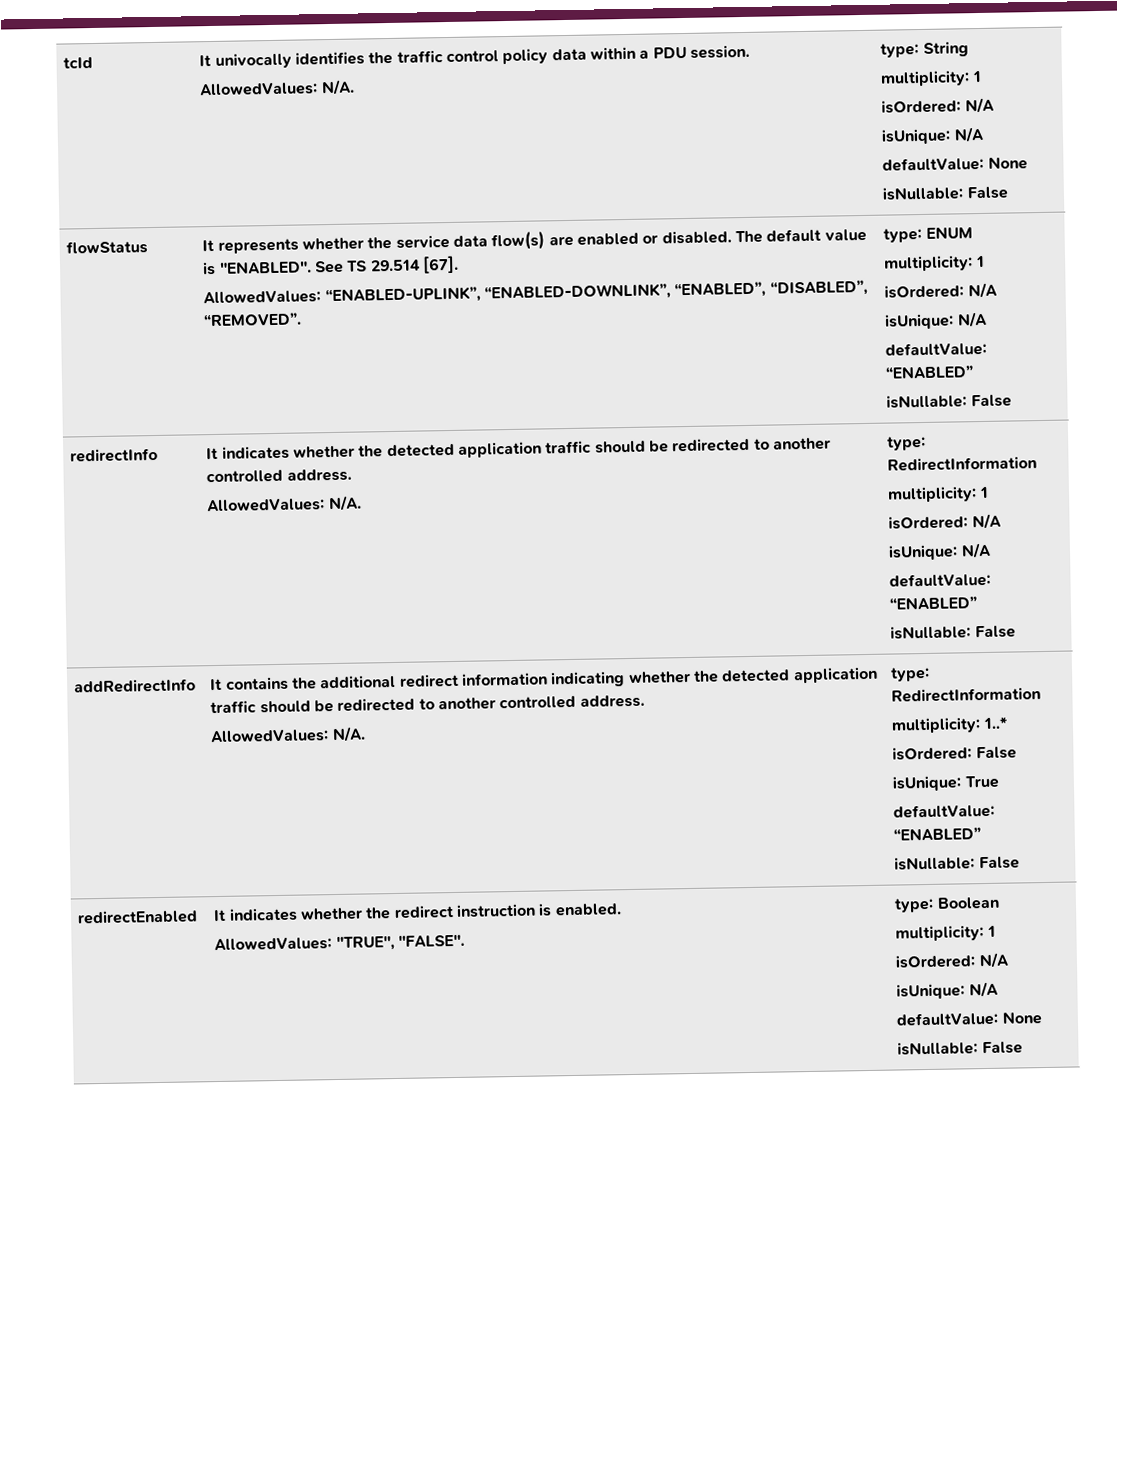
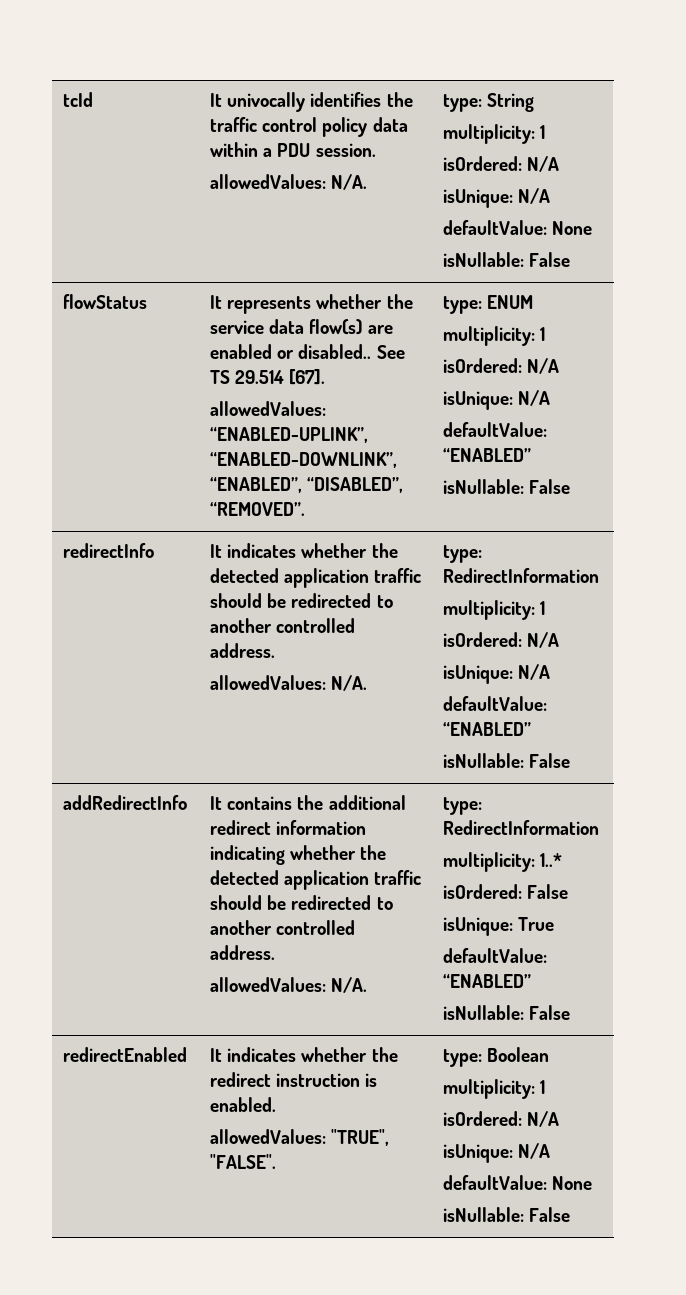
  tcId | It univocally identifies the traffic control policy data within a PDU session.
- AllowedValues: N/A. | type: String
+ allowedValues: N/A. | type: String
- flowStatus | It represents whether the service data flow(s) are enabled or disabled. The default value is "ENABLED". See TS 29.514 [67].
- AllowedValues: “ENABLED-UPLINK”, “ENABLED-DOWNLINK”, “ENABLED”, “DISABLED”, “REMOVED”. | type: ENUM
+ flowStatus | It represents whether the service data flow(s) are enabled or disabled.. See TS 29.514 [67].
+ allowedValues: “ENABLED-UPLINK”, “ENABLED-DOWNLINK”, “ENABLED”, “DISABLED”, “REMOVED”. | type: ENUM
  redirectInfo | It indicates whether the detected application traffic should be redirected to another controlled address.
- AllowedValues: N/A. | type: RedirectInformation
+ allowedValues: N/A. | type: RedirectInformation
  addRedirectInfo | It contains the additional redirect information indicating whether the detected application traffic should be redirected to another controlled address.
- AllowedValues: N/A. | type: RedirectInformation
+ allowedValues: N/A. | type: RedirectInformation
  redirectEnabled | It indicates whether the redirect instruction is enabled.
- AllowedValues: "TRUE", "FALSE". | type: Boolean
+ allowedValues: "TRUE", "FALSE". | type: Boolean

